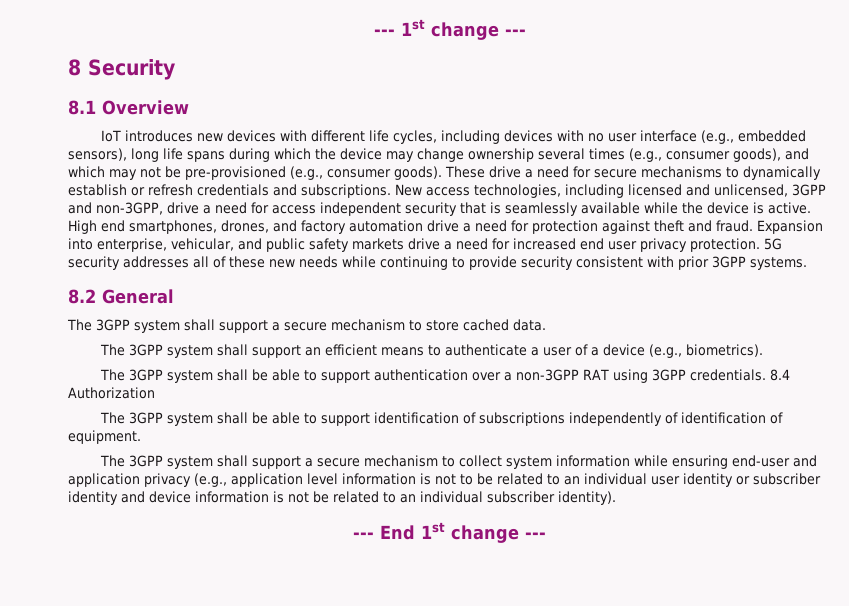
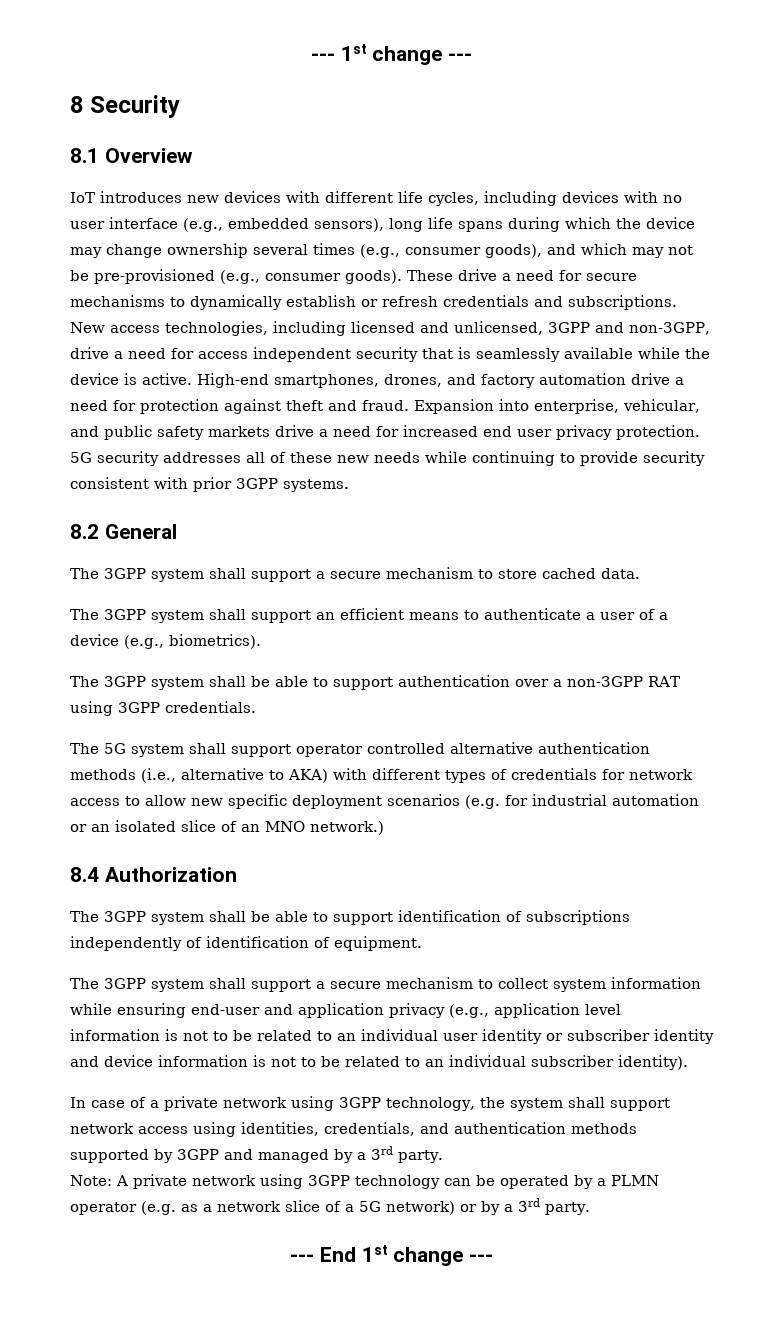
- High end smartphones, drones, and factory automation drive a need for protection against theft and fraud.
+ High-end smartphones, drones, and factory automation drive a need for protection against theft and fraud.
- The 3GPP system shall be able to support authentication over a non-3GPP RAT using 3GPP credentials. 8.4 Authorization
+ The 3GPP system shall be able to support authentication over a non-3GPP RAT using 3GPP credentials.
+ The 5G system shall support operator controlled alternative authentication methods (i.e., alternative to AKA) with different types of credentials for network access to allow new specific deployment scenarios (e.g. for industrial automation or an isolated slice of an MNO network.)
+ 8.4 Authorization
- The 3GPP system shall support a secure mechanism to collect system information while ensuring end-user and application privacy (e.g., application level information is not to be related to an individual user identity or subscriber identity and device information is not be related to an individual subscriber identity).
+ The 3GPP system shall support a secure mechanism to collect system information while ensuring end-user and application privacy (e.g., application level information is not to be related to an individual user identity or subscriber identity and device information is not to be related to an individual subscriber identity).
+ In case of a private network using 3GPP technology, the system shall support network access using identities, credentials, and authentication methods supported by 3GPP and managed by a 3rd party.
+ Note: A private network using 3GPP technology can be operated by a PLMN operator (e.g. as a network slice of a 5G network) or by a 3rd party.

